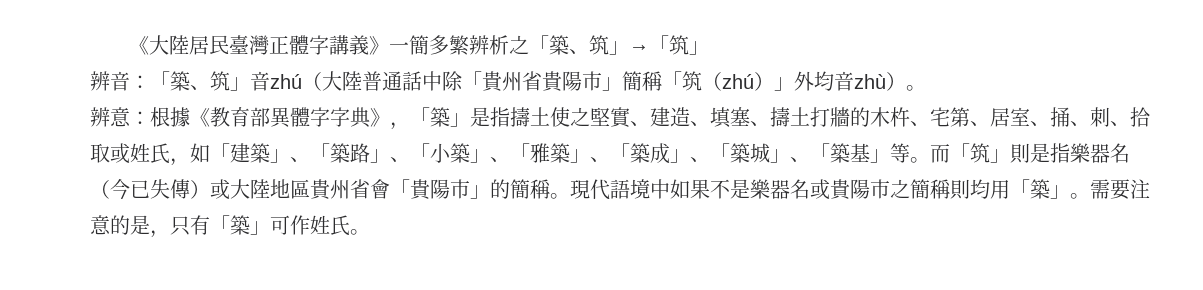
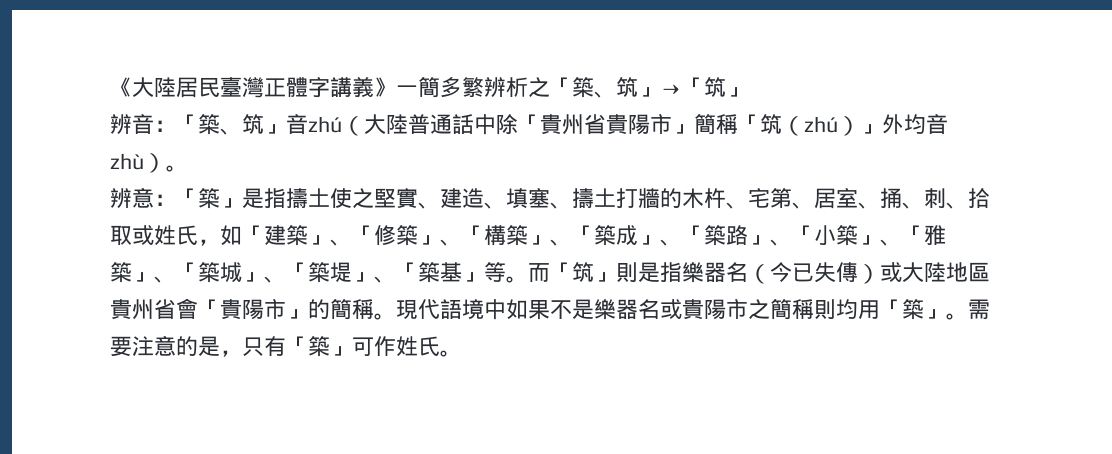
- 辨意：根據《教育部異體字字典》，「築」是指擣土使之堅實、建造、填塞、擣土打牆的木杵、宅第、居室、捅、刺、拾取或姓氏，如「建築」、「築路」、「小築」、「雅築」、「築成」、「築城」、「築基」等。
+ 辨意：「築」是指擣土使之堅實、建造、填塞、擣土打牆的木杵、宅第、居室、捅、刺、拾取或姓氏，如「建築」、「修築」、「構築」、「築成」、「築路」、「小築」、「雅築」、「築城」、「築堤」、「築基」等。

